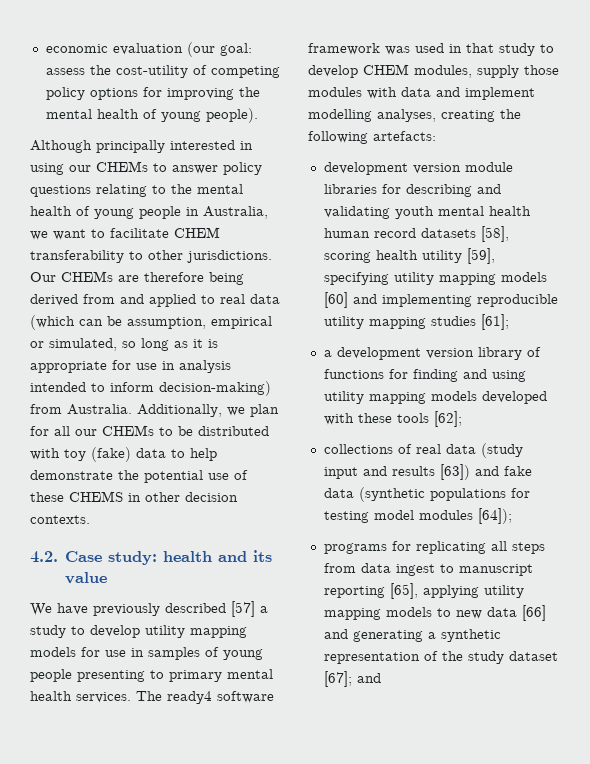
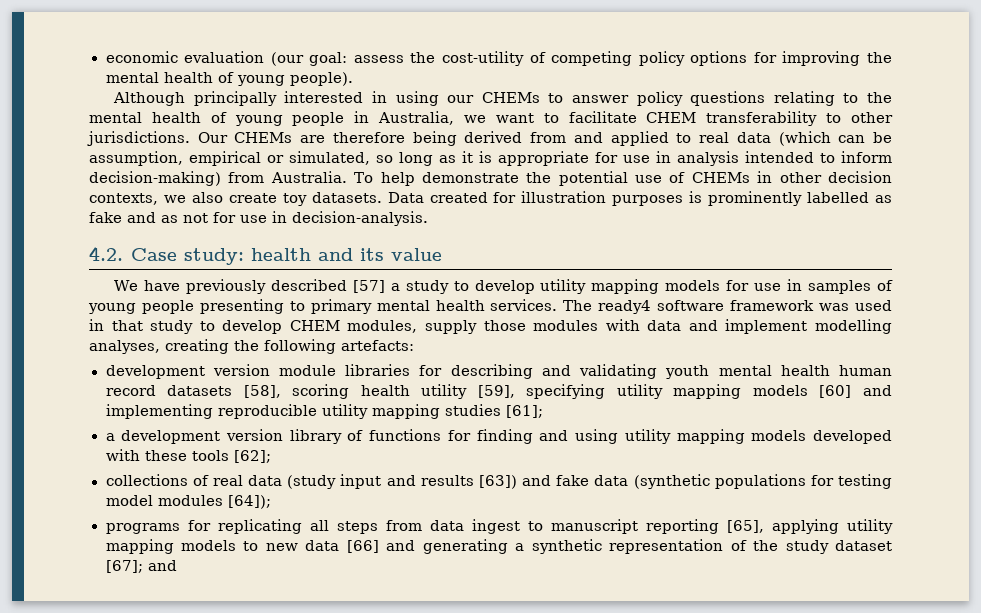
- Additionally, we plan for all our CHEMs to be distributed with toy (fake) data to help demonstrate the potential use of these CHEMS in other decision contexts.
+ To help demonstrate the potential use of CHEMs in other decision contexts, we also create toy datasets. Data created for illustration purposes is prominently labelled as fake and as not for use in decision-analysis.

